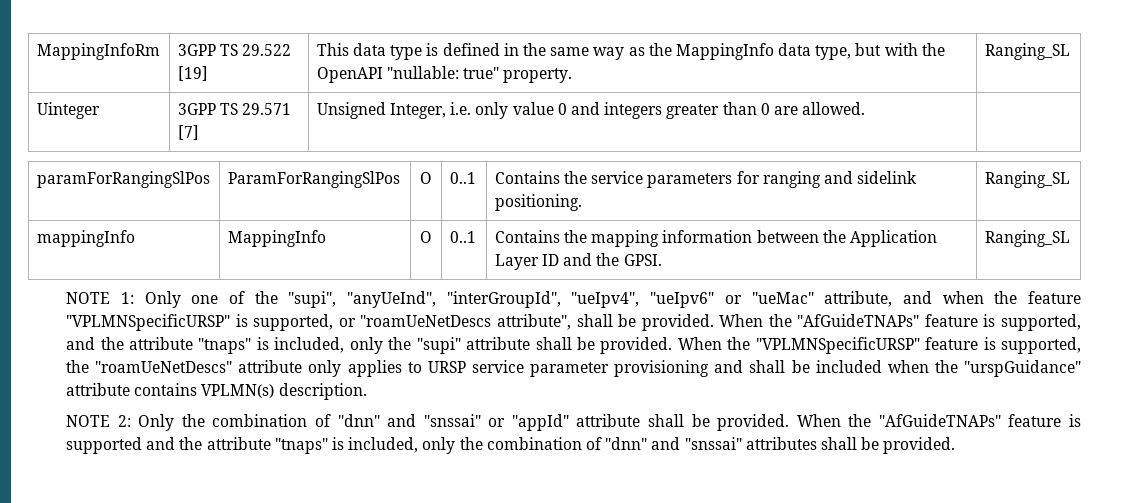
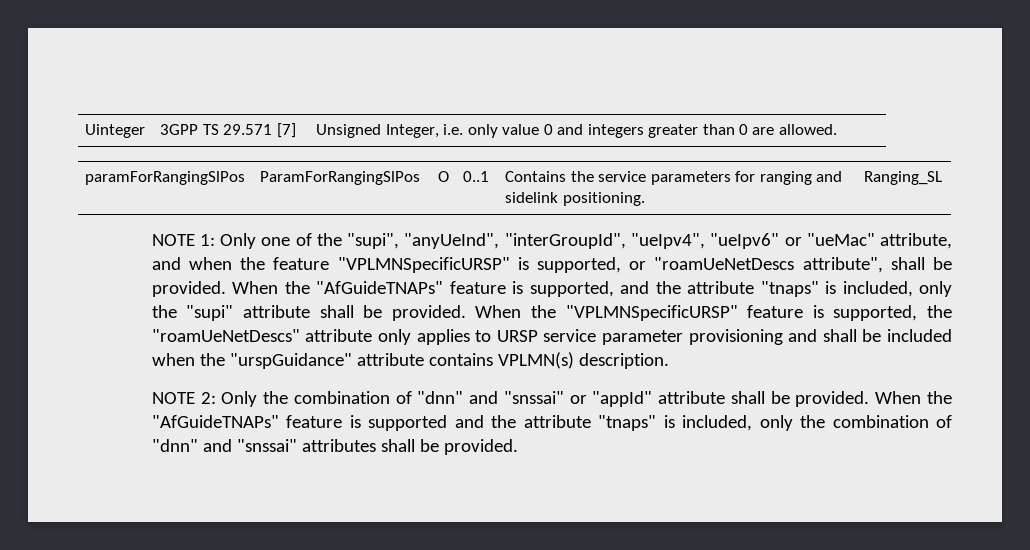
- MappingInfoRm | 3GPP TS 29.522 [19] | This data type is defined in the same way as the MappingInfo data type, but with the OpenAPI "nullable: true" property. | Ranging_SL
- mappingInfo | MappingInfo | O | 0..1 | Contains the mapping information between the Application Layer ID and the GPSI. | Ranging_SL

